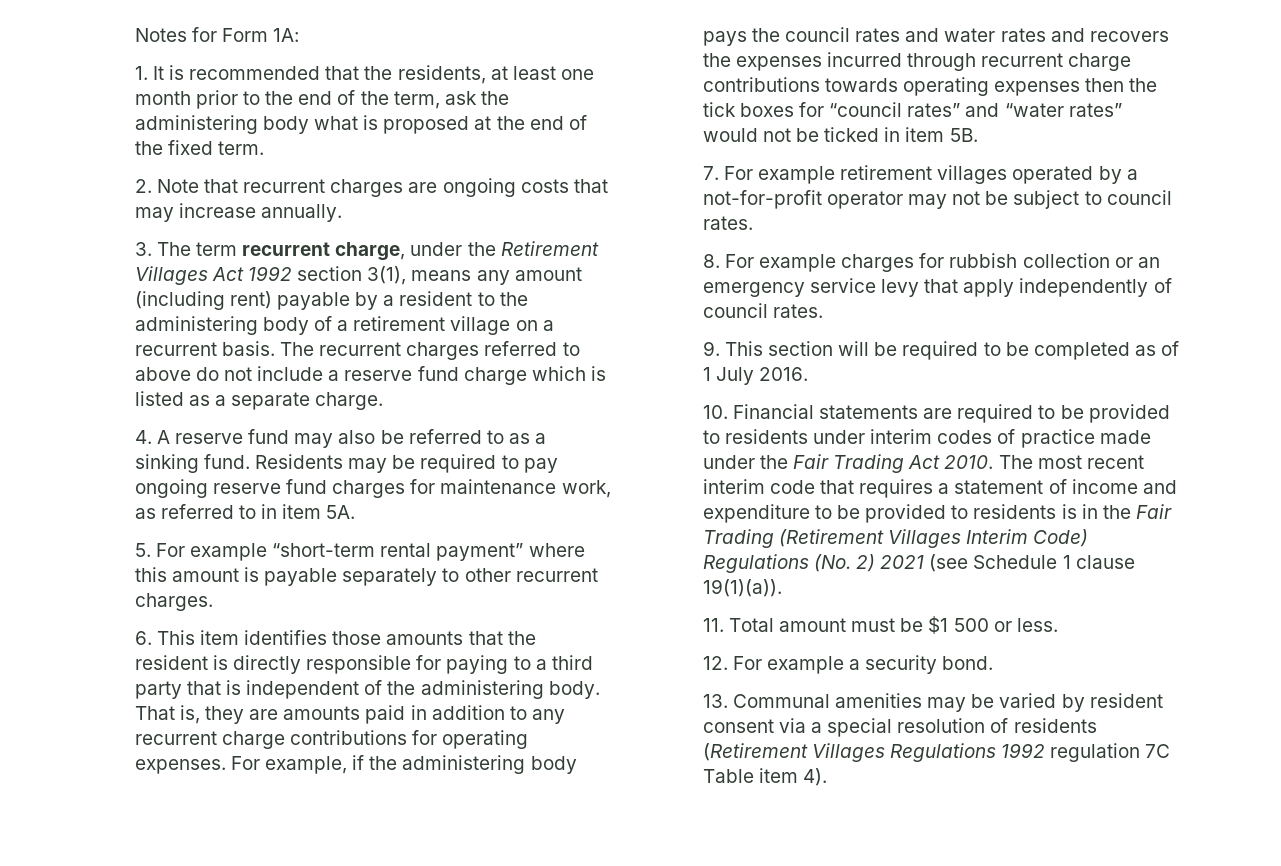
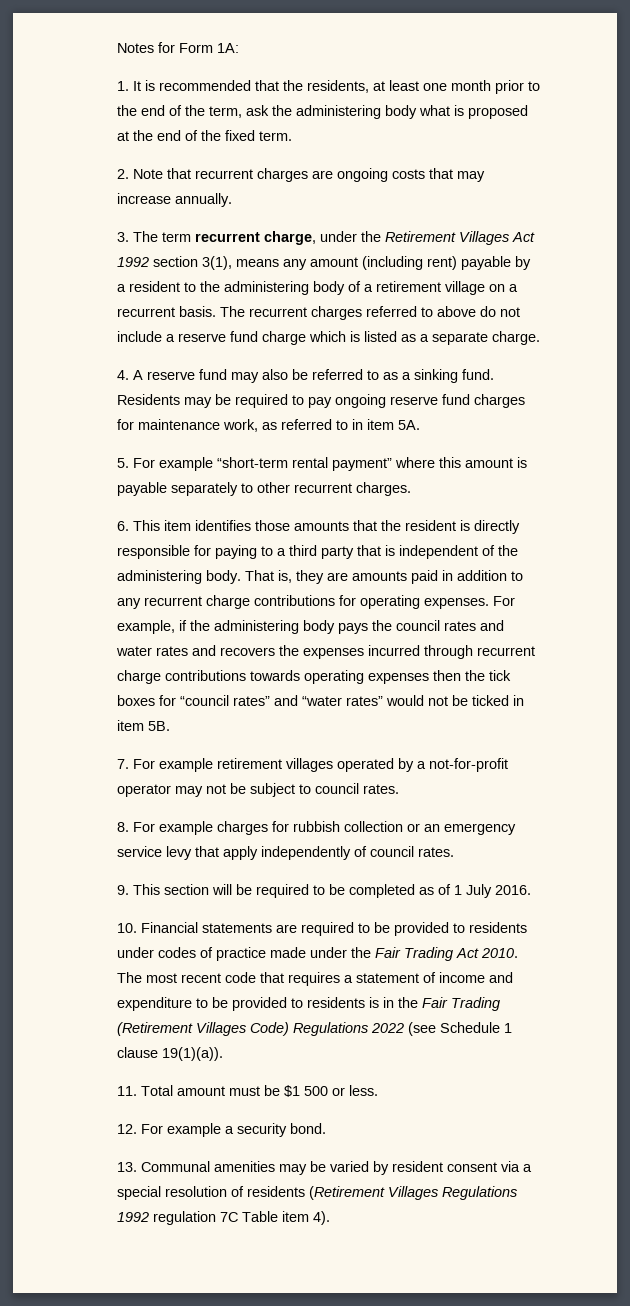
- 10. Financial statements are required to be provided to residents under interim codes of practice made under the Fair Trading Act 2010.
+ 10. Financial statements are required to be provided to residents under codes of practice made under the Fair Trading Act 2010.
- The most recent interim code that requires a statement of income and expenditure to be provided to residents is in the Fair Trading (Retirement Villages Interim Code) Regulations (No. 2) 2021 (see Schedule 1 clause 19(1)(a)).
+ The most recent code that requires a statement of income and expenditure to be provided to residents is in the Fair Trading (Retirement Villages Code) Regulations 2022 (see Schedule 1 clause 19(1)(a)).

